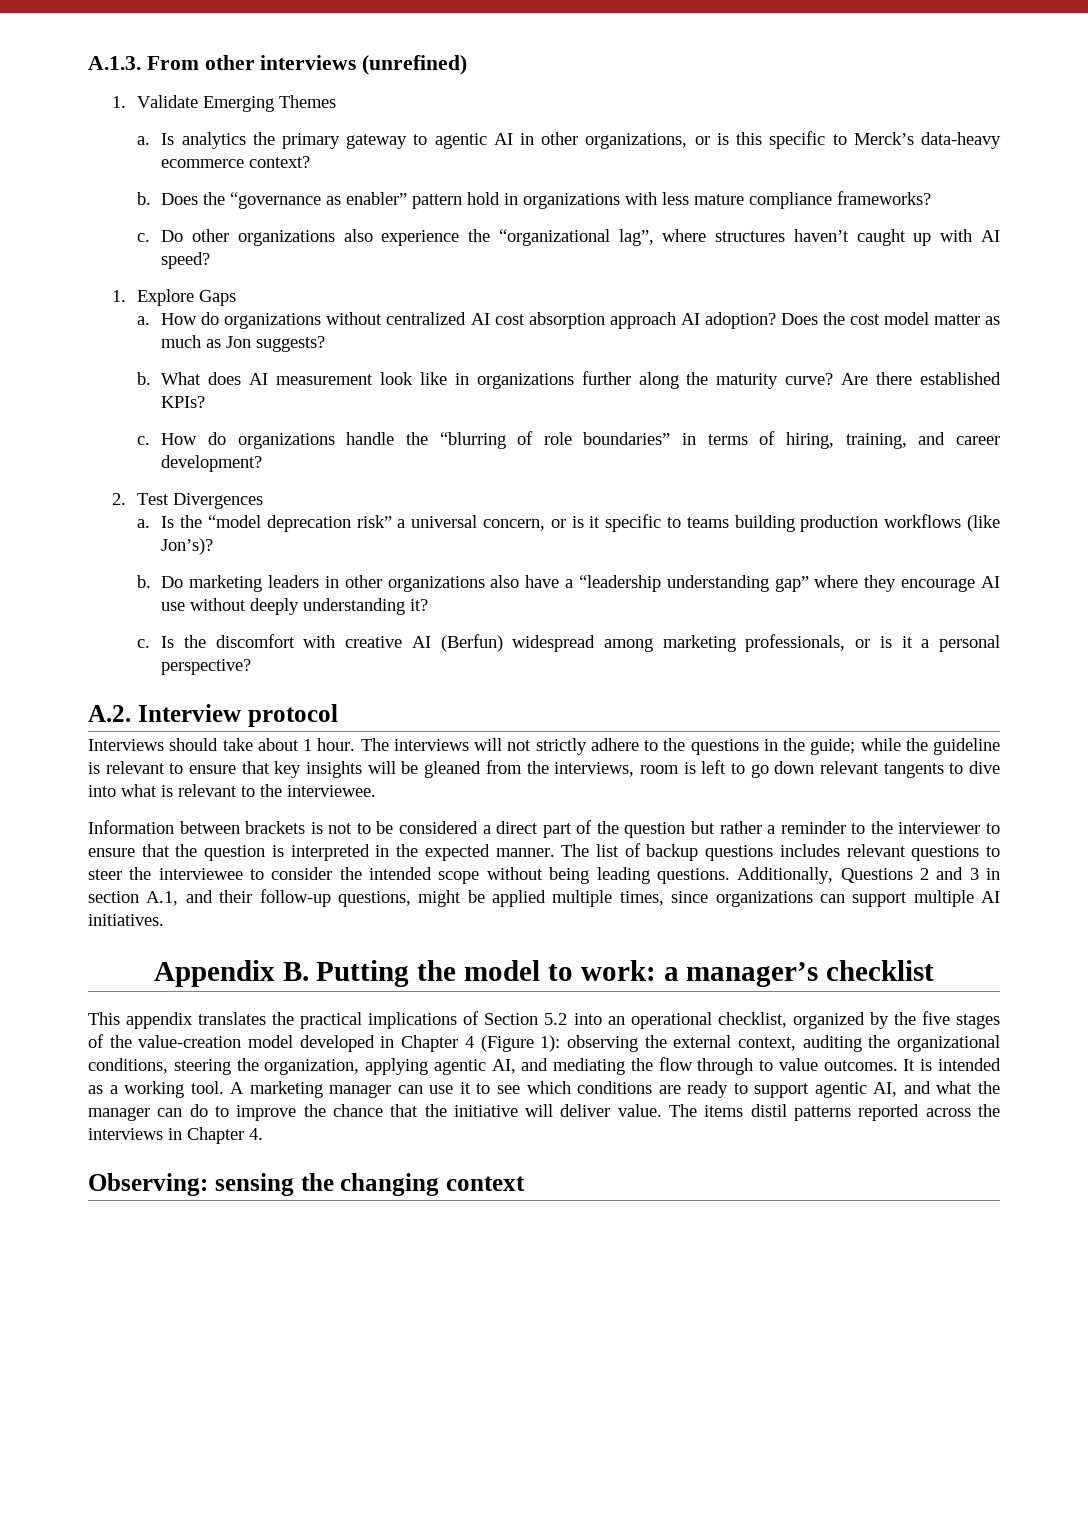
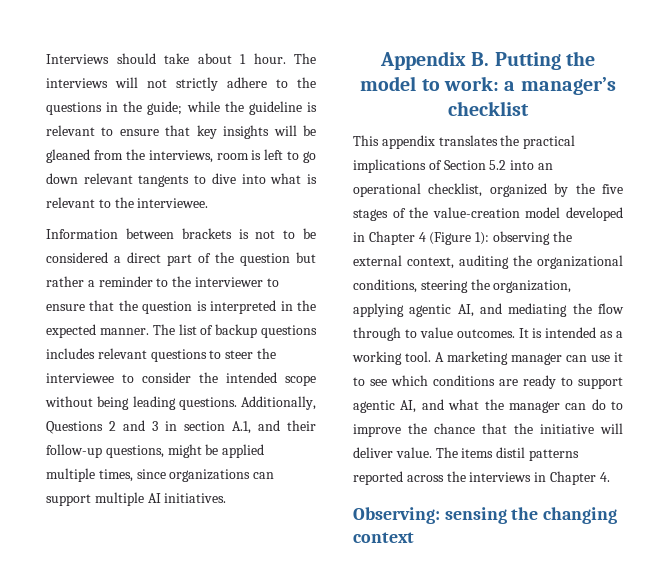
- A.1.3. From other interviews (unrefined)
- 1. Validate Emerging Themes
- a. Is analytics the primary gateway to agentic AI in other organizations, or is this specific to Merck’s data-heavy ecommerce context?
- b. Does the “governance as enabler” pattern hold in organizations with less mature compliance frameworks?
- c. Do other organizations also experience the “organizational lag”, where structures haven’t caught up with AI speed?
- 1. Explore Gaps
- a. How do organizations without centralized AI cost absorption approach AI adoption? Does the cost model matter as much as Jon suggests?
- b. What does AI measurement look like in organizations further along the maturity curve? Are there established KPIs?
- c. How do organizations handle the “blurring of role boundaries” in terms of hiring, training, and career development?
- 2. Test Divergences
- a. Is the “model deprecation risk” a universal concern, or is it specific to teams building production workflows (like Jon’s)?
- b. Do marketing leaders in other organizations also have a “leadership understanding gap” where they encourage AI use without deeply understanding it?
- c. Is the discomfort with creative AI (Berfun) widespread among marketing professionals, or is it a personal perspective?
- A.2. Interview protocol

